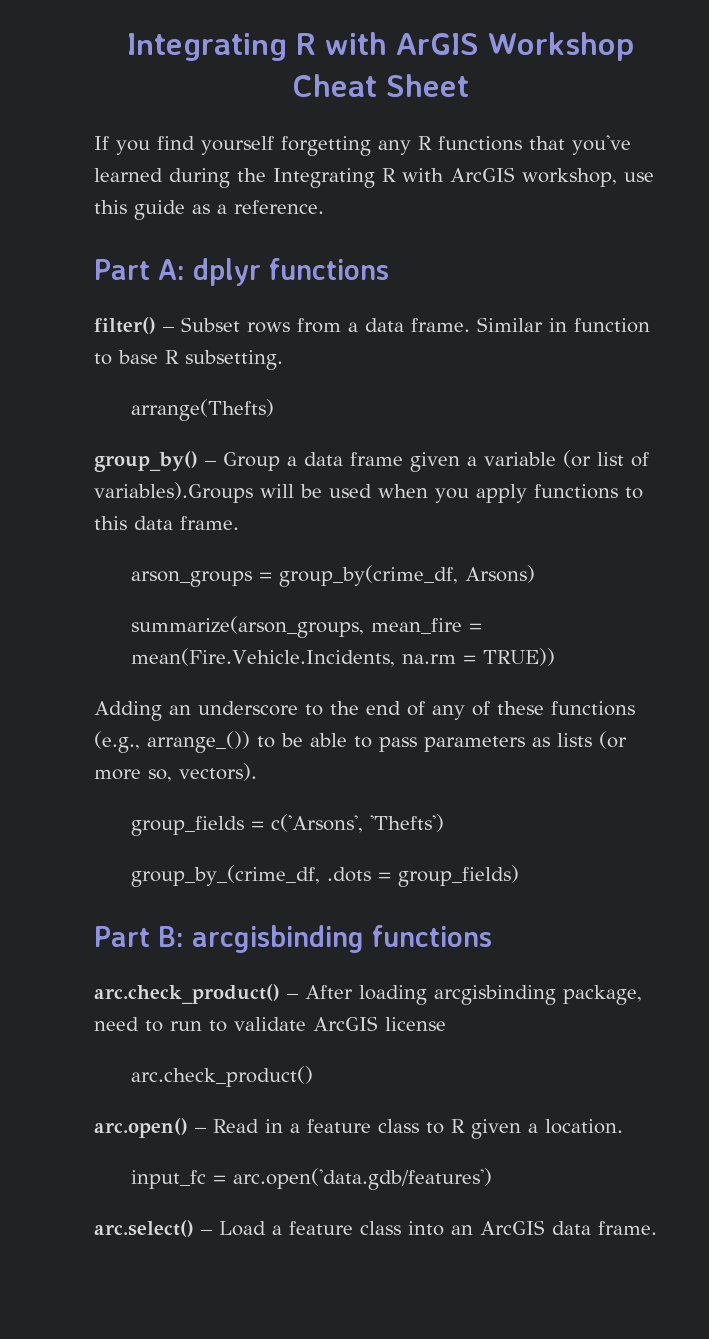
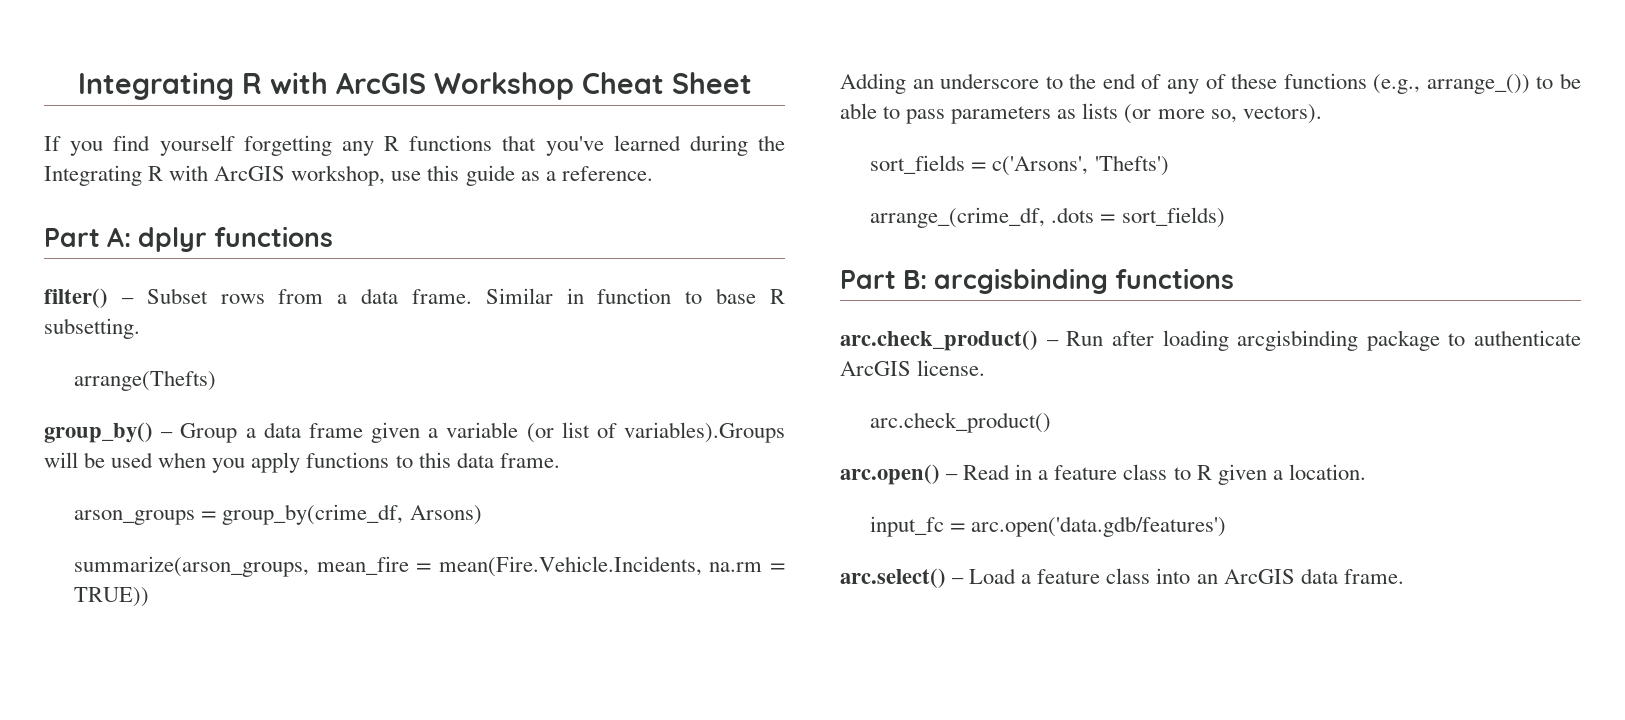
- Integrating R with ArGIS Workshop Cheat Sheet
+ Integrating R with ArcGIS Workshop Cheat Sheet
- group_fields = c('Arsons', 'Thefts')
+ sort_fields = c('Arsons', 'Thefts')
- group_by_(crime_df, .dots = group_fields)
+ arrange_(crime_df, .dots = sort_fields)
- arc.check_product() – After loading arcgisbinding package, need to run to validate ArcGIS license
+ arc.check_product() – Run after loading arcgisbinding package to authenticate ArcGIS license.

